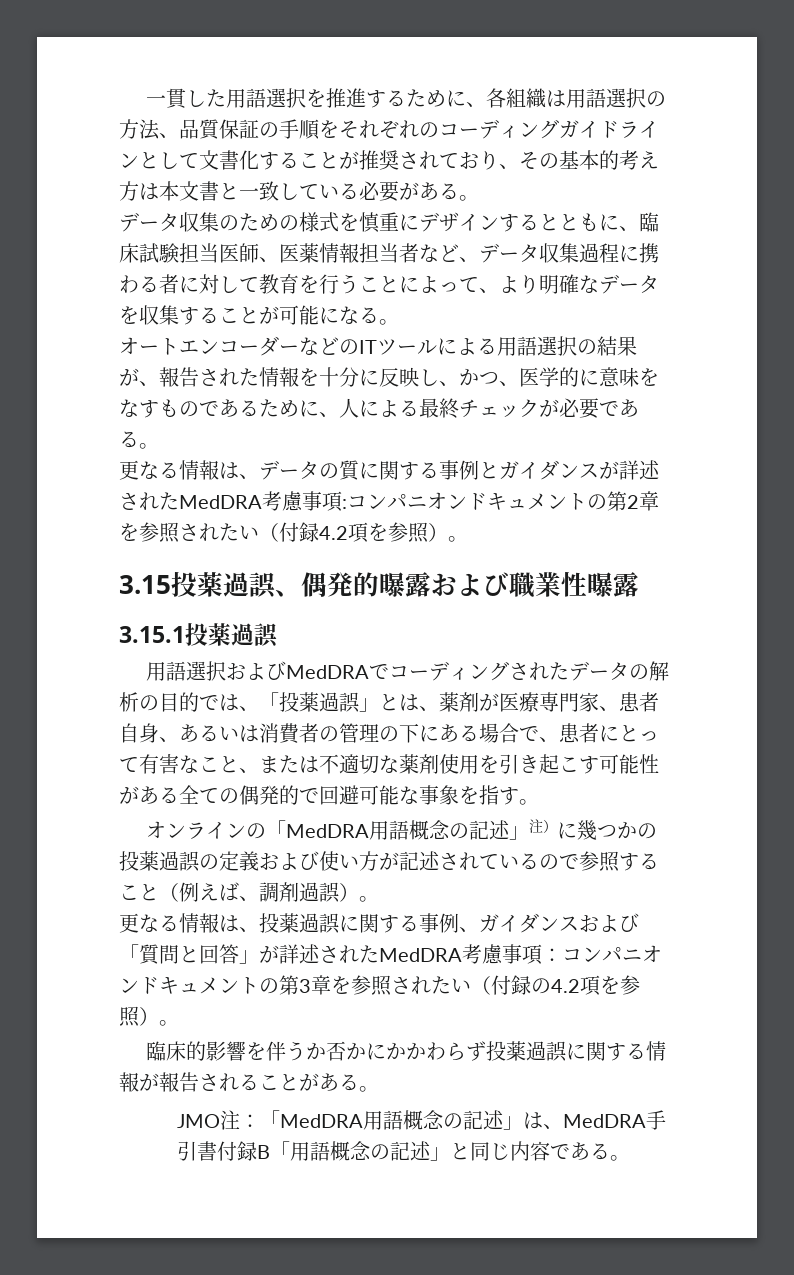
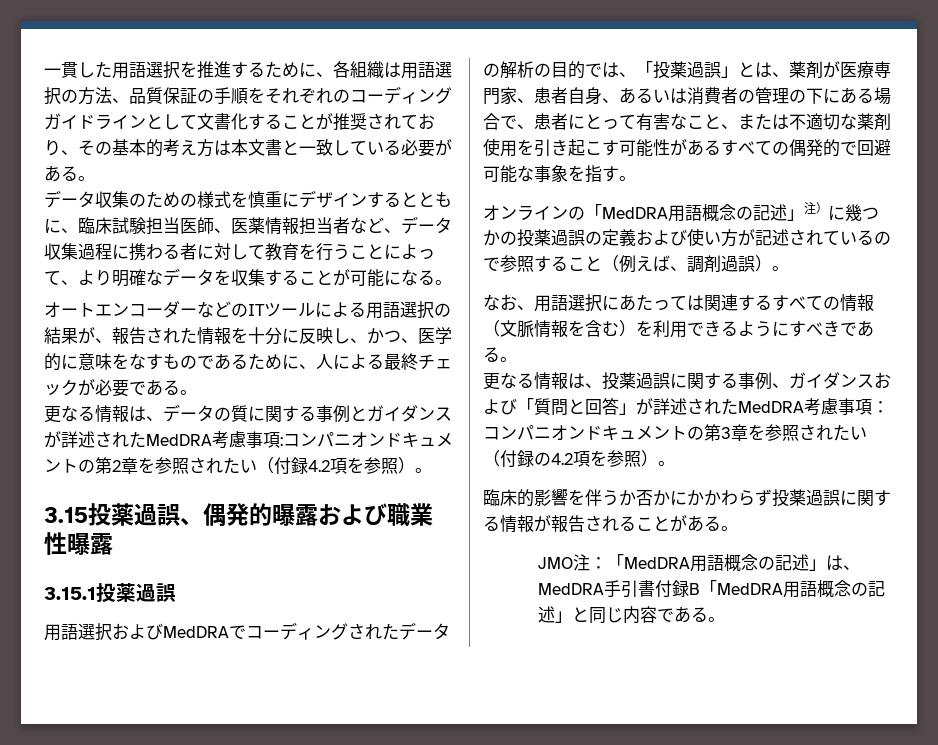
- 用語選択およびMedDRAでコーディングされたデータの解析の目的では、「投薬過誤」とは、薬剤が医療専門家、患者自身、あるいは消費者の管理の下にある場合で、患者にとって有害なこと、または不適切な薬剤使用を引き起こす可能性がある全ての偶発的で回避可能な事象を指す。
+ 用語選択およびMedDRAでコーディングされたデータの解析の目的では、「投薬過誤」とは、薬剤が医療専門家、患者自身、あるいは消費者の管理の下にある場合で、患者にとって有害なこと、または不適切な薬剤使用を引き起こす可能性があるすべての偶発的で回避可能な事象を指す。
+ なお、用語選択にあたっては関連するすべての情報（文脈情報を含む）を利用できるようにすべきである。
- JMO注：「MedDRA用語概念の記述」は、MedDRA手引書付録B「用語概念の記述」と同じ内容である。
+ JMO注：「MedDRA用語概念の記述」は、MedDRA手引書付録B「MedDRA用語概念の記述」と同じ内容である。

